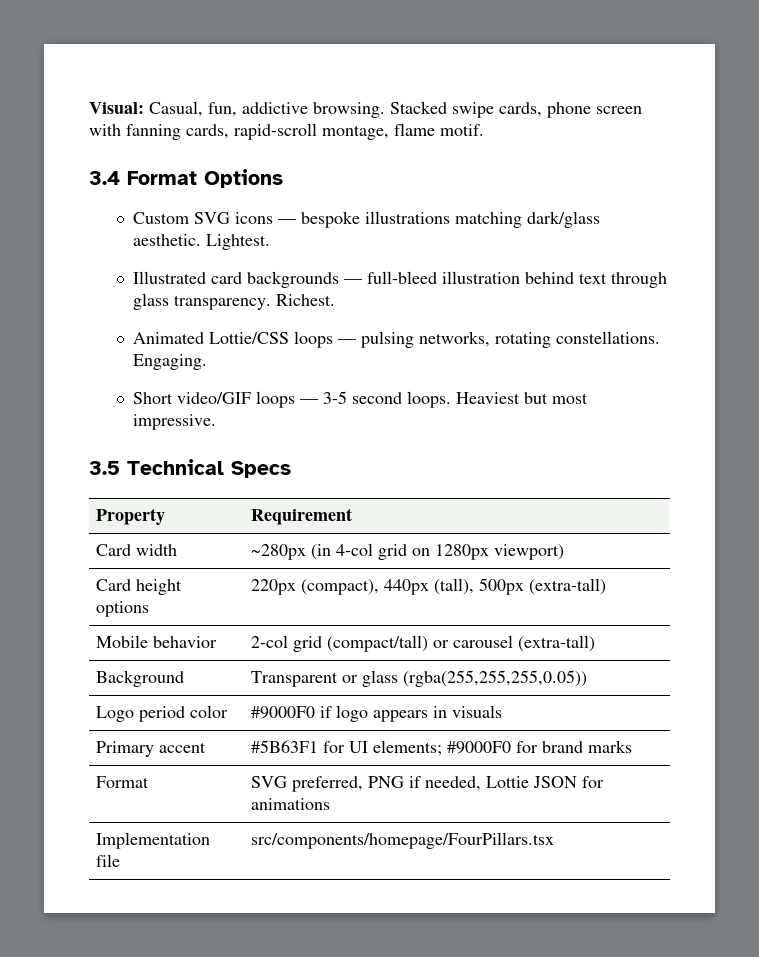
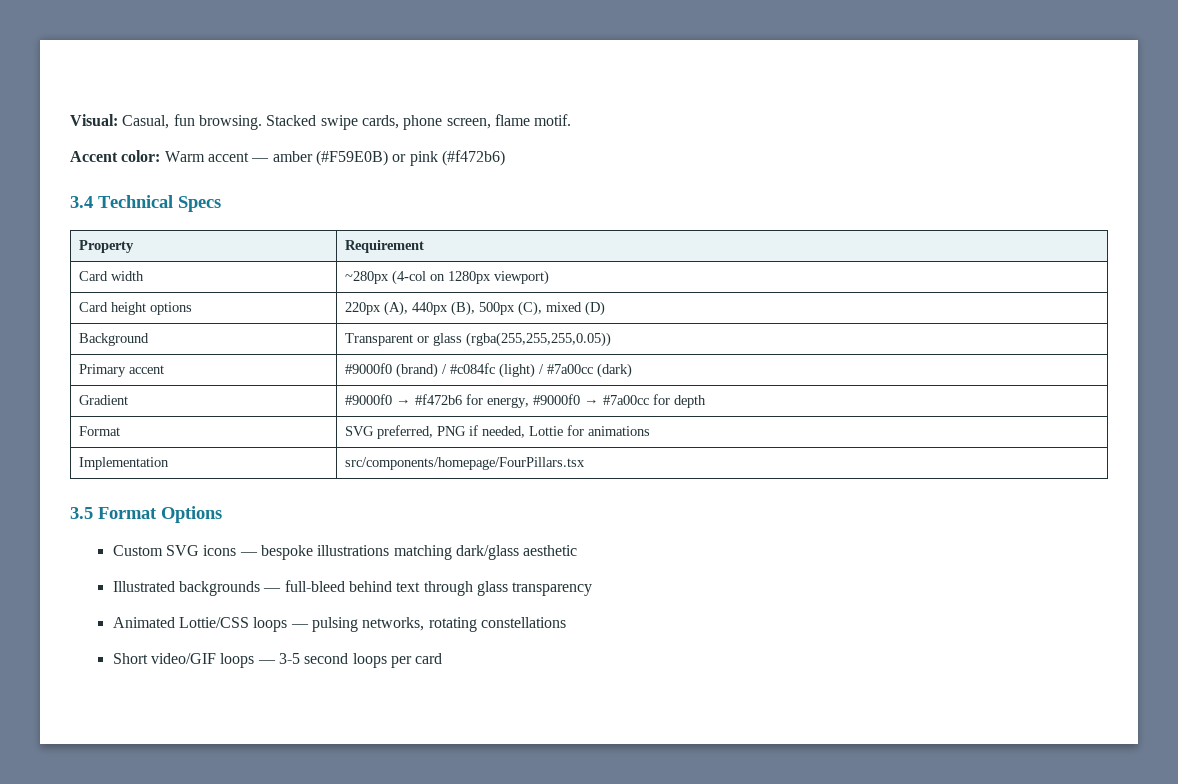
- Visual: Casual, fun, addictive browsing.
+ Visual: Casual, fun browsing.
- Stacked swipe cards, phone screen with fanning cards, rapid-scroll montage, flame motif.
- 3.4 Format Options
+ Stacked swipe cards, phone screen, flame motif.
+ Accent color: Warm accent — amber (#F59E0B) or pink (#f472b6)
+ 3.4 Technical Specs
+ Property | Requirement
+ Card width | ~280px (4-col on 1280px viewport)
+ Card height options | 220px (A), 440px (B), 500px (C), mixed (D)
+ Background | Transparent or glass (rgba(255,255,255,0.05))
+ Primary accent | #9000f0 (brand) / #c084fc (light) / #7a00cc (dark)
+ Gradient | #9000f0 → #f472b6 for energy, #9000f0 → #7a00cc for depth
+ Format | SVG preferred, PNG if needed, Lottie for animations
+ Implementation | src/components/homepage/FourPillars.tsx
+ 3.5 Format Options
- Custom SVG icons — bespoke illustrations matching dark/glass aesthetic. Lightest.
+ Custom SVG icons — bespoke illustrations matching dark/glass aesthetic
- Illustrated card backgrounds — full-bleed illustration behind text through glass transparency. Richest.
+ Illustrated backgrounds — full-bleed behind text through glass transparency
- Animated Lottie/CSS loops — pulsing networks, rotating constellations. Engaging.
+ Animated Lottie/CSS loops — pulsing networks, rotating constellations
- Short video/GIF loops — 3-5 second loops. Heaviest but most impressive.
- 3.5 Technical Specs
- Property | Requirement
- Card width | ~280px (in 4-col grid on 1280px viewport)
- Card height options | 220px (compact), 440px (tall), 500px (extra-tall)
- Mobile behavior | 2-col grid (compact/tall) or carousel (extra-tall)
- Background | Transparent or glass (rgba(255,255,255,0.05))
- Logo period color | #9000F0 if logo appears in visuals
- Primary accent | #5B63F1 for UI elements; #9000F0 for brand marks
- Format | SVG preferred, PNG if needed, Lottie JSON for animations
- Implementation file | src/components/homepage/FourPillars.tsx
+ Short video/GIF loops — 3-5 second loops per card

